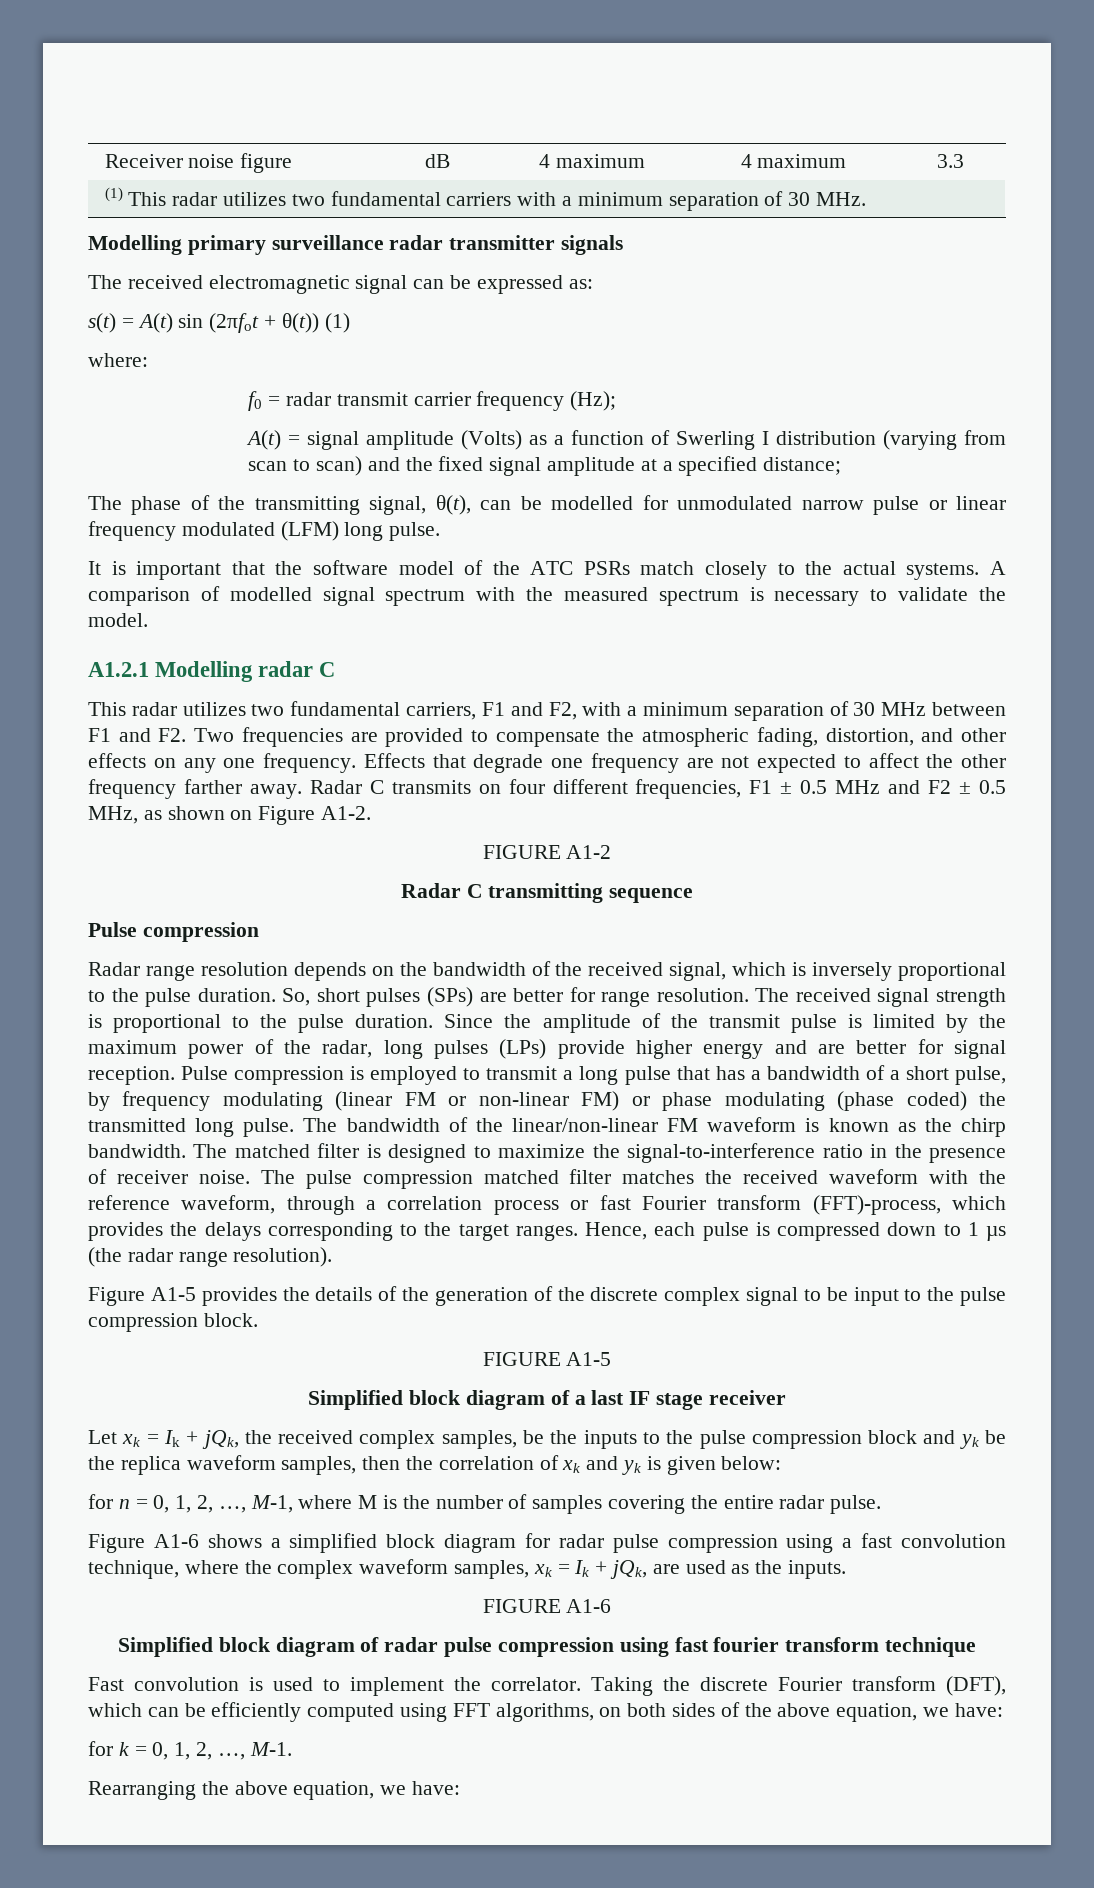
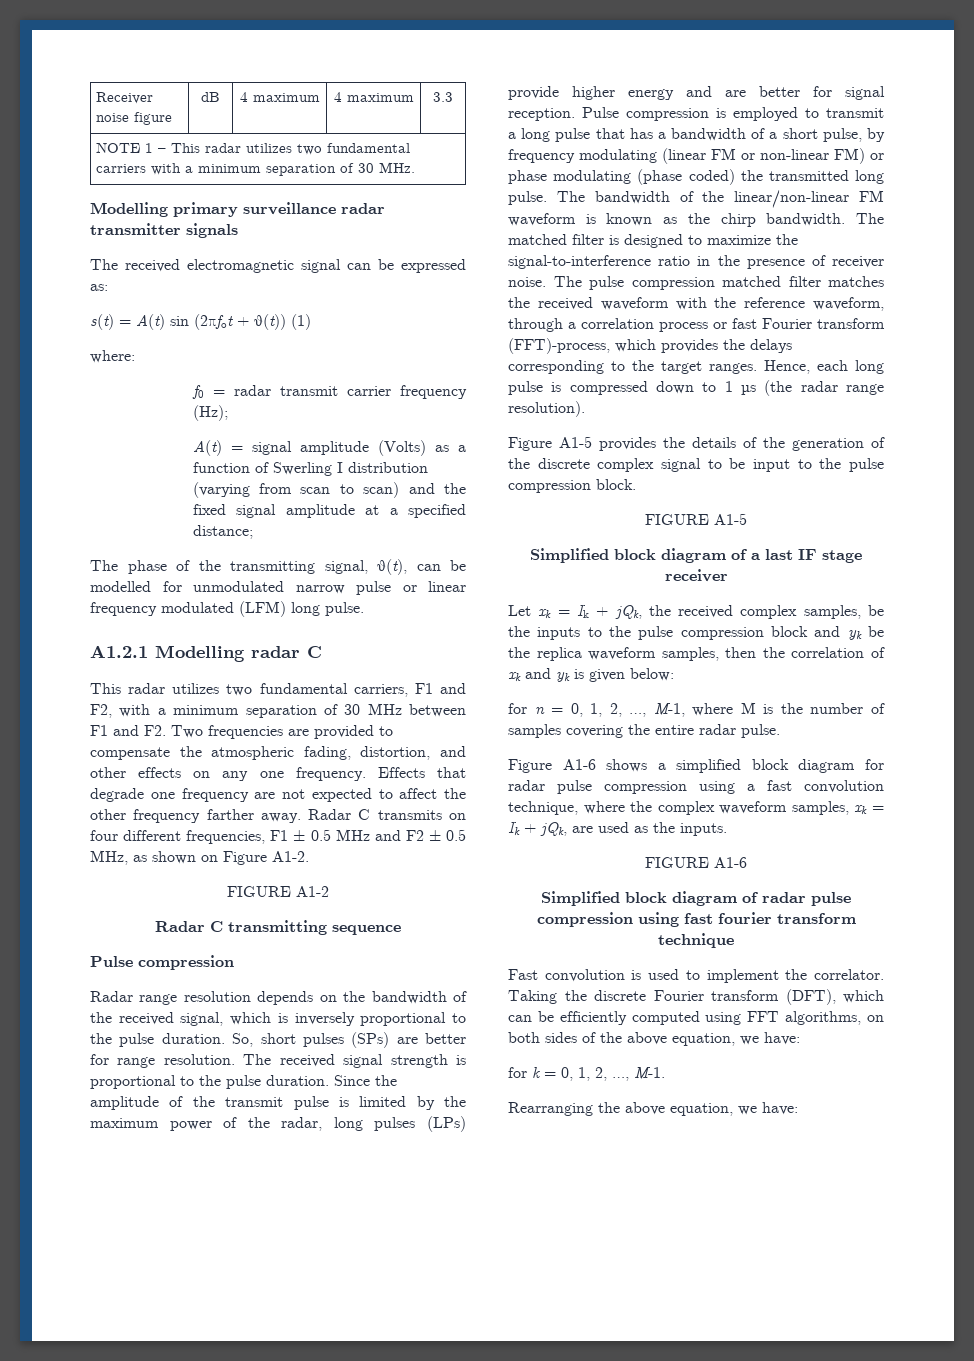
- (1) This radar utilizes two fundamental carriers with a minimum separation of 30 MHz.
+ NOTE 1 – This radar utilizes two fundamental carriers with a minimum separation of 30 MHz.
- It is important that the software model of the ATC PSRs match closely to the actual systems. A comparison of modelled signal spectrum with the measured spectrum is necessary to validate the model.
- Hence, each pulse is compressed down to 1 µs (the radar range resolution).
+ Hence, each long pulse is compressed down to 1 µs (the radar range resolution).

